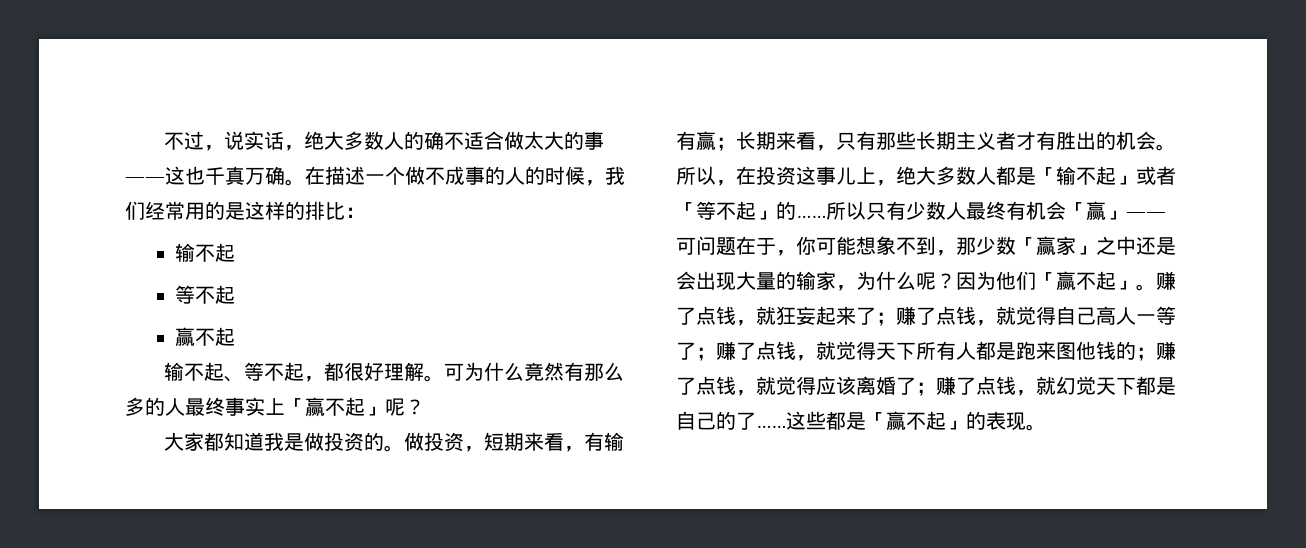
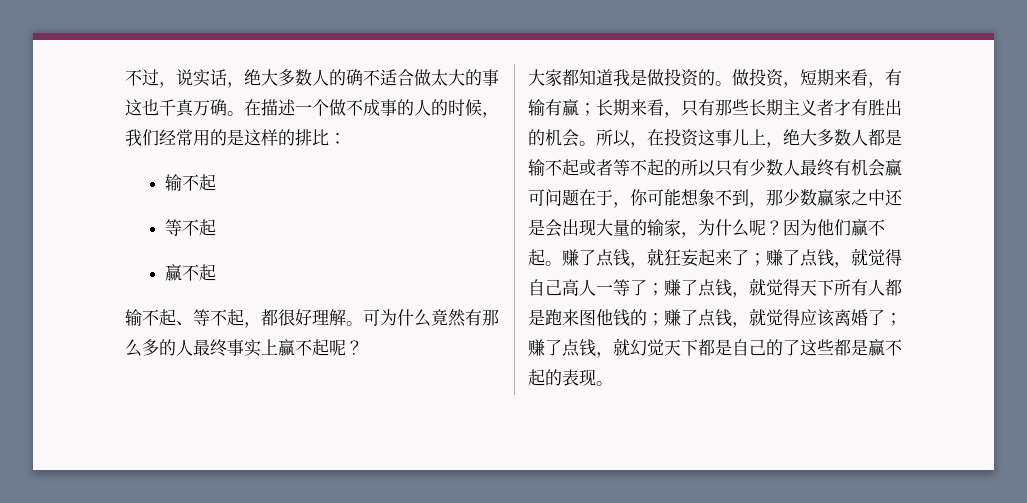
- 不过，说实话，绝大多数人的确不适合做太大的事——这也千真万确。
+ 不过，说实话，绝大多数人的确不适合做太大的事这也千真万确。
- 可为什么竟然有那么多的人最终事实上「赢不起」呢？
+ 可为什么竟然有那么多的人最终事实上赢不起呢？
- 所以，在投资这事儿上，绝大多数人都是「输不起」或者「等不起」的……所以只有少数人最终有机会「赢」——可问题在于，你可能想象不到，那少数「赢家」之中还是会出现大量的输家，为什么呢？
+ 所以，在投资这事儿上，绝大多数人都是输不起或者等不起的所以只有少数人最终有机会赢可问题在于，你可能想象不到，那少数赢家之中还是会出现大量的输家，为什么呢？
- 因为他们「赢不起」。
+ 因为他们赢不起。
- 赚了点钱，就狂妄起来了；赚了点钱，就觉得自己高人一等了；赚了点钱，就觉得天下所有人都是跑来图他钱的；赚了点钱，就觉得应该离婚了；赚了点钱，就幻觉天下都是自己的了……这些都是「赢不起」的表现。
+ 赚了点钱，就狂妄起来了；赚了点钱，就觉得自己高人一等了；赚了点钱，就觉得天下所有人都是跑来图他钱的；赚了点钱，就觉得应该离婚了；赚了点钱，就幻觉天下都是自己的了这些都是赢不起的表现。

